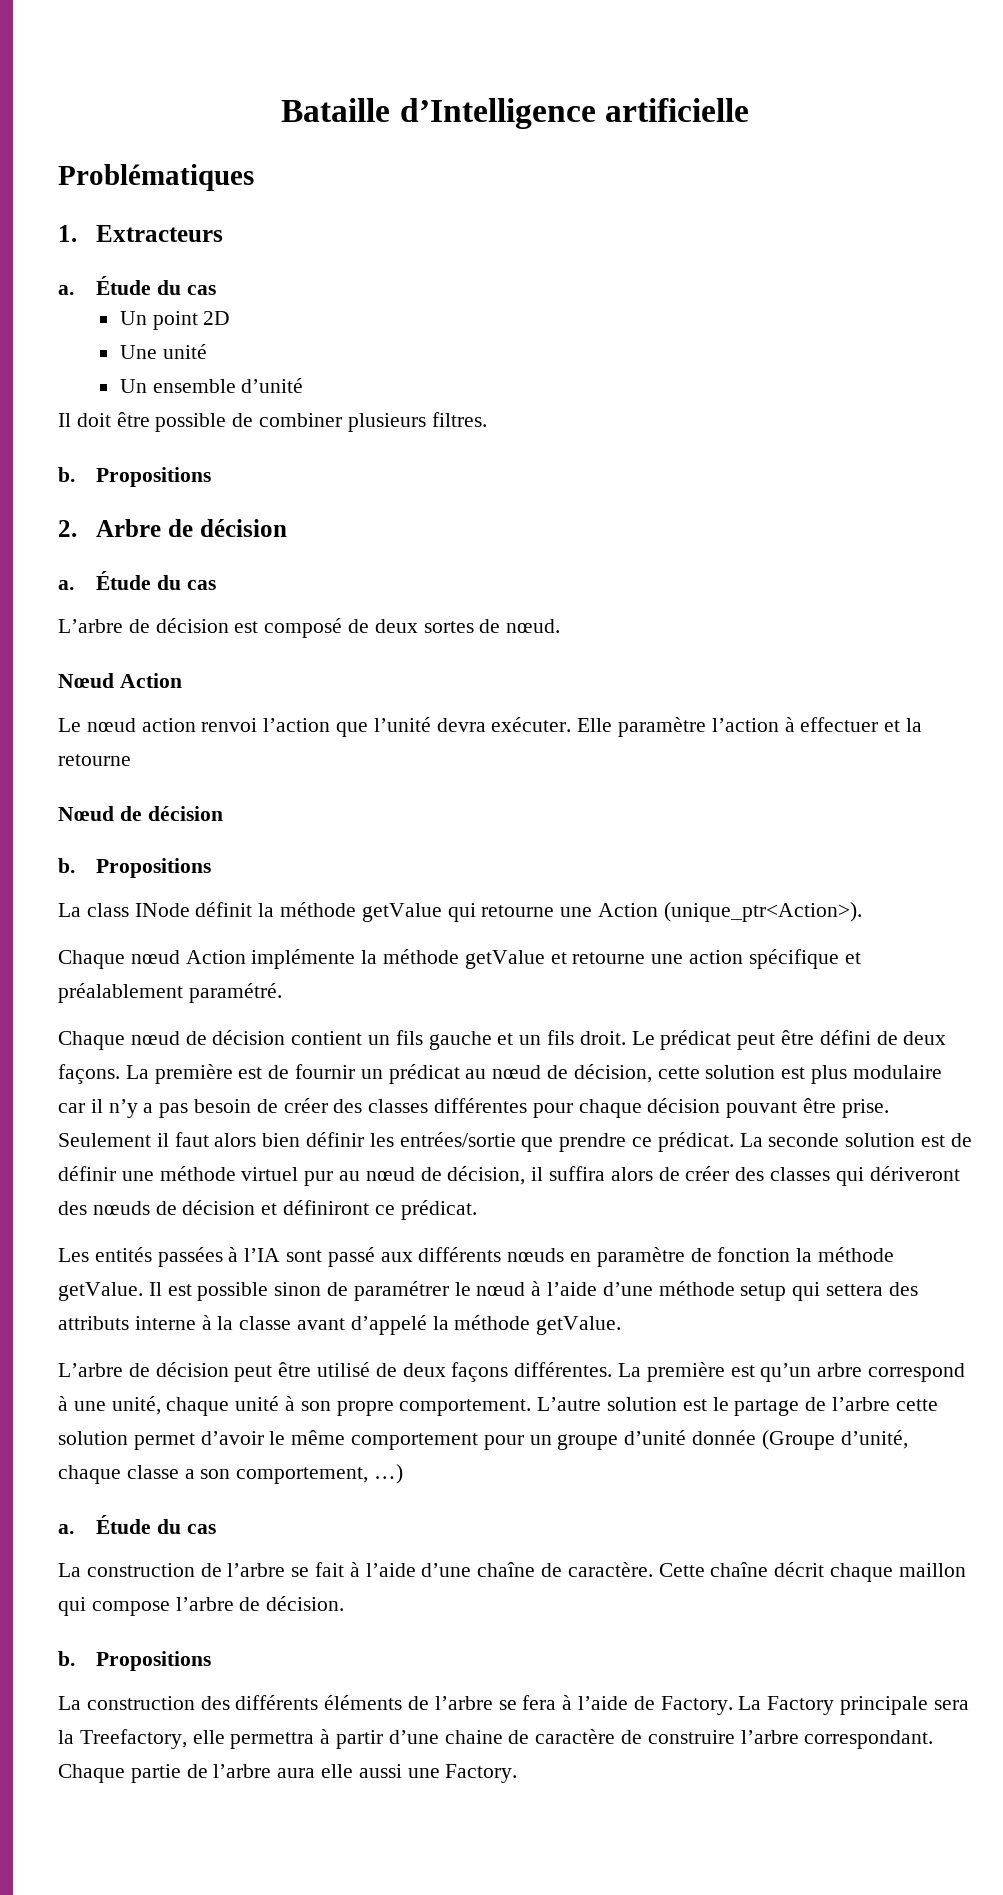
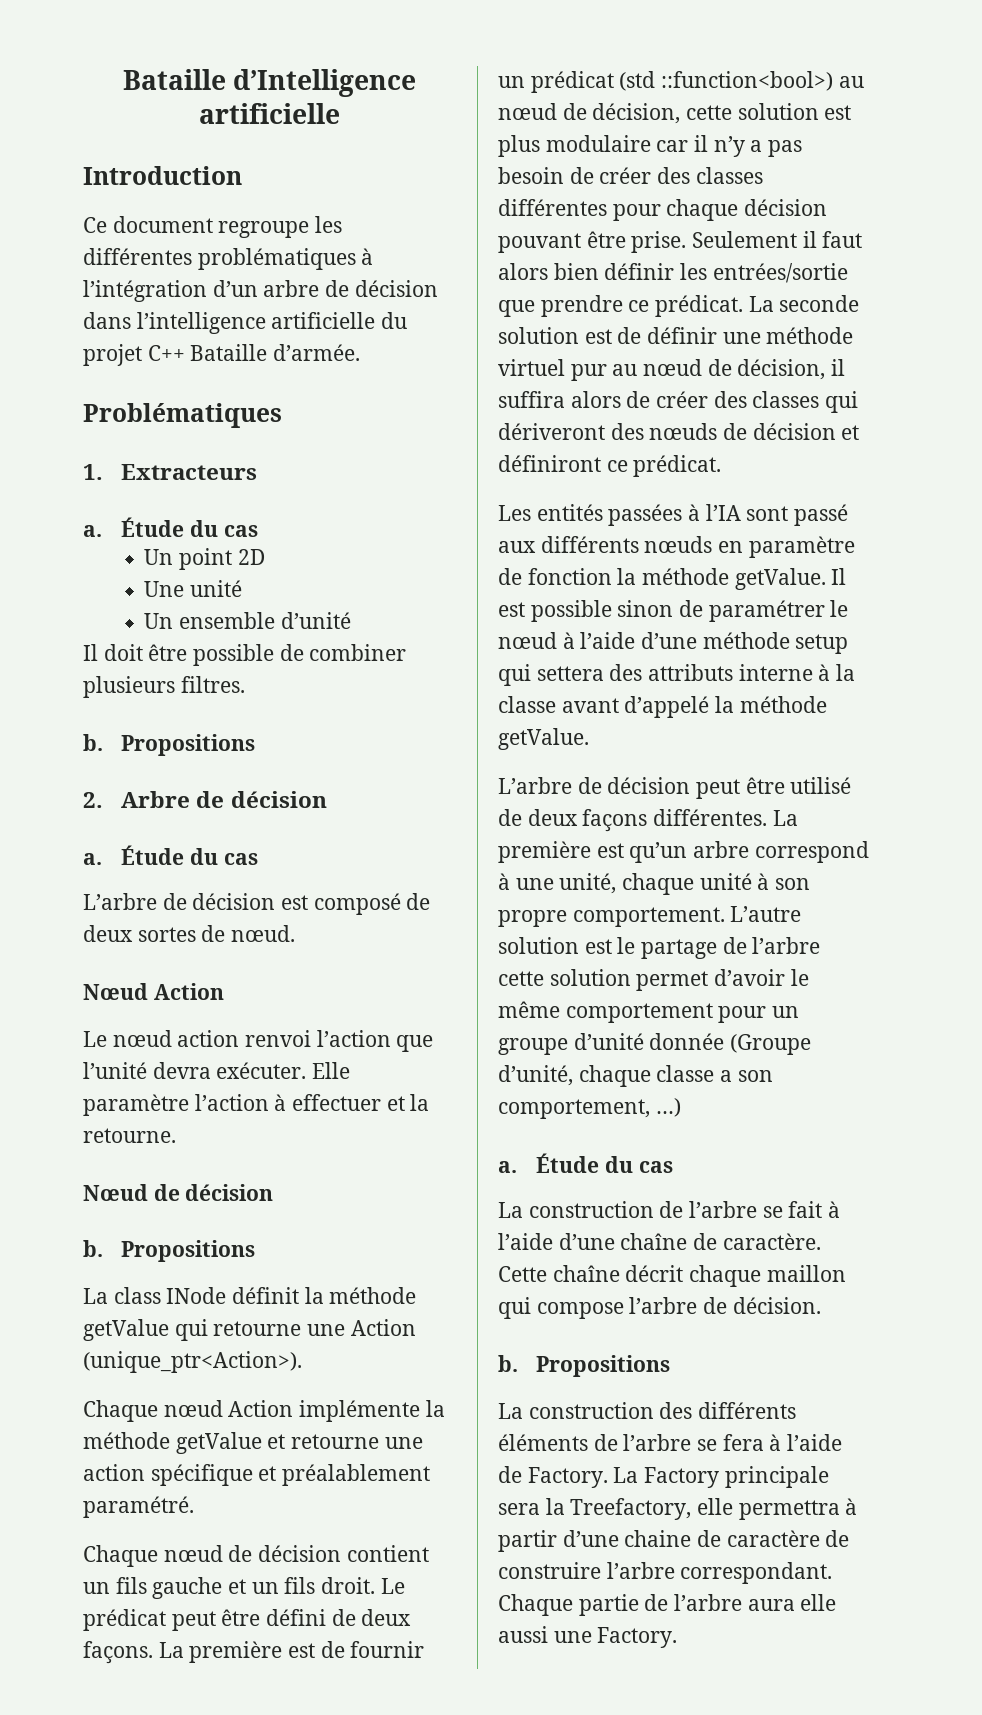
+ Introduction
+ Ce document regroupe les différentes problématiques à l’intégration d’un arbre de décision dans l’intelligence artificielle du projet C++ Bataille d’armée.
- Elle paramètre l’action à effectuer et la retourne
+ Elle paramètre l’action à effectuer et la retourne.
- La première est de fournir un prédicat au nœud de décision, cette solution est plus modulaire car il n’y a pas besoin de créer des classes différentes pour chaque décision pouvant être prise.
+ La première est de fournir un prédicat (std ::function<bool>) au nœud de décision, cette solution est plus modulaire car il n’y a pas besoin de créer des classes différentes pour chaque décision pouvant être prise.

